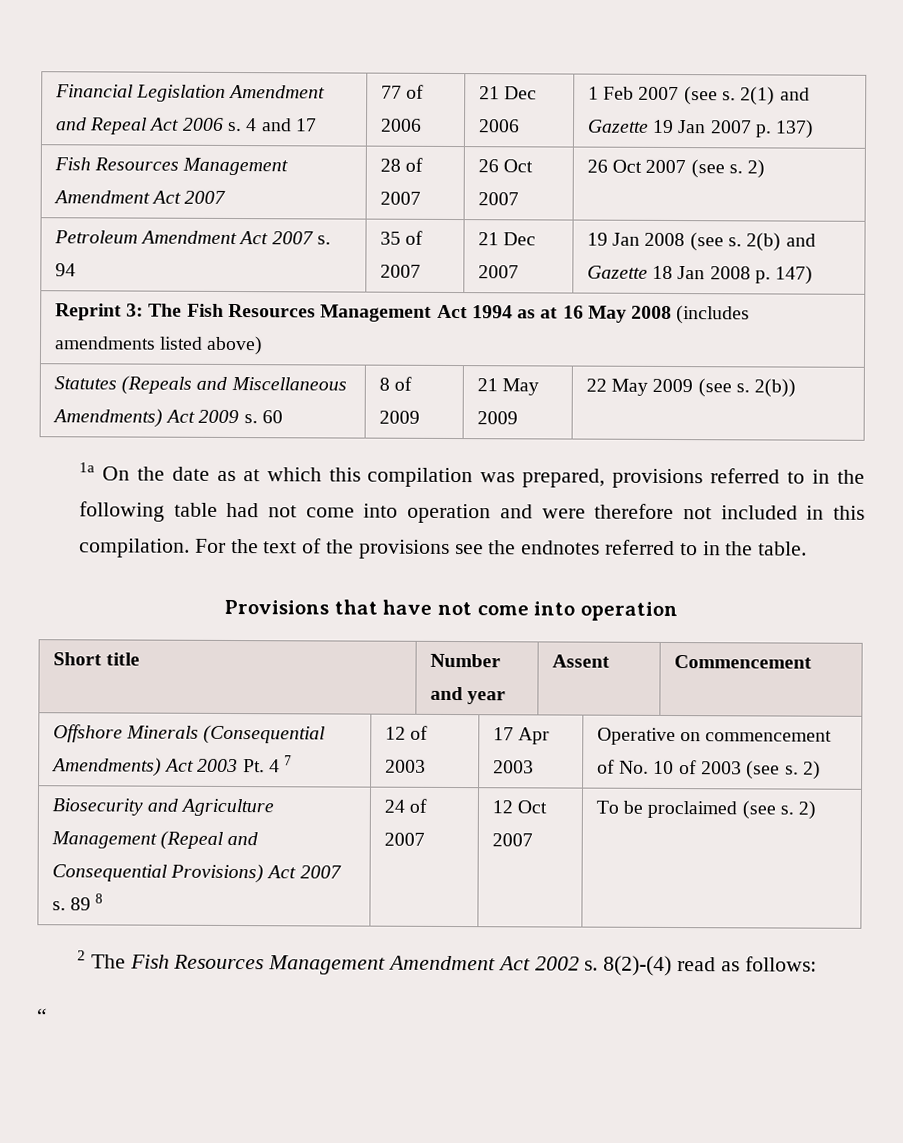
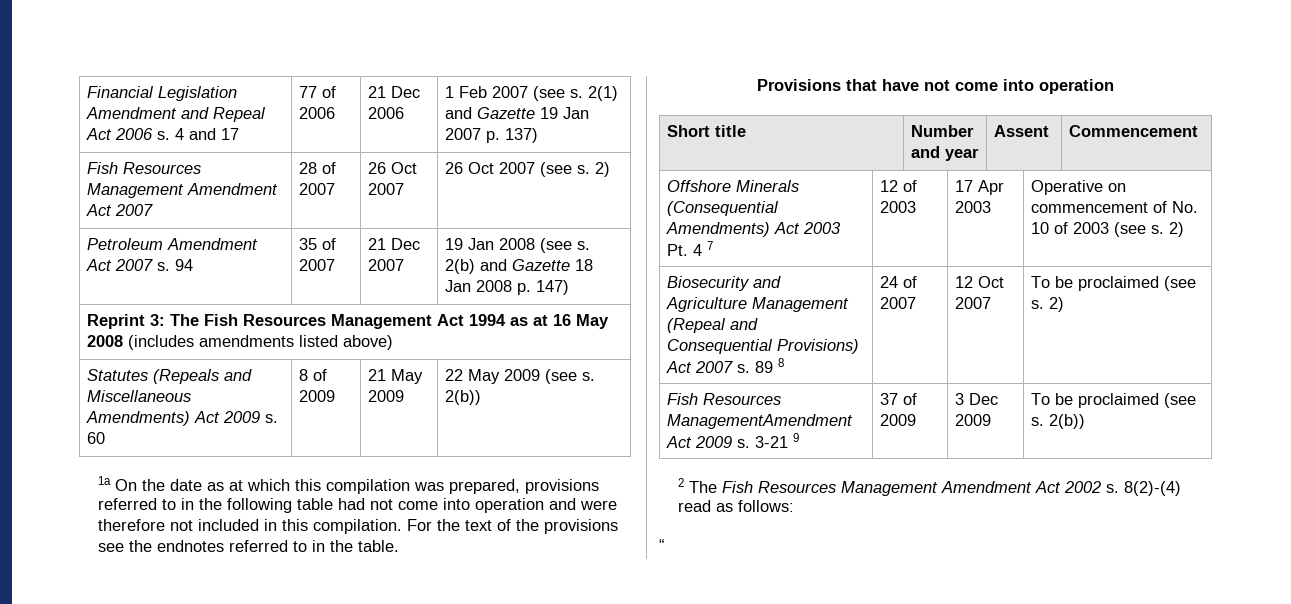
+ Fish Resources ManagementAmendment Act 2009 s. 3-21 9 | 37 of 2009 | 3 Dec 2009 | To be proclaimed (see s. 2(b))

